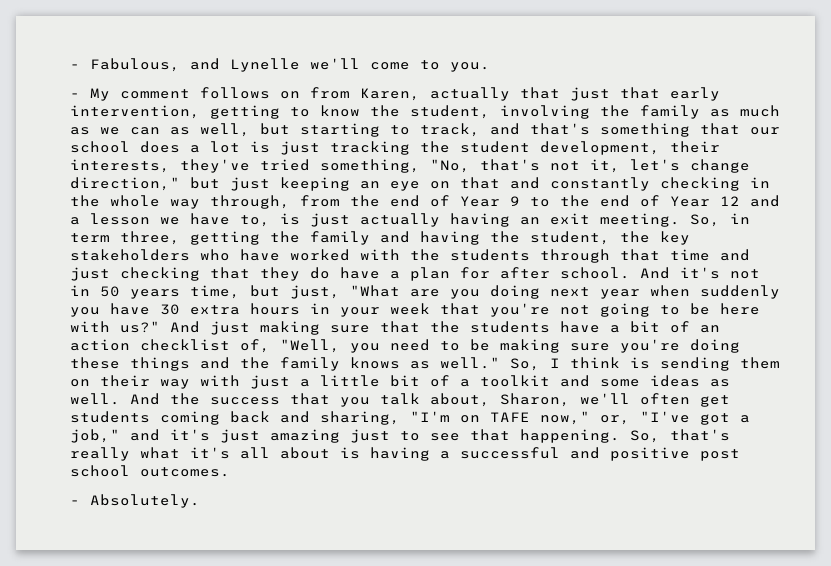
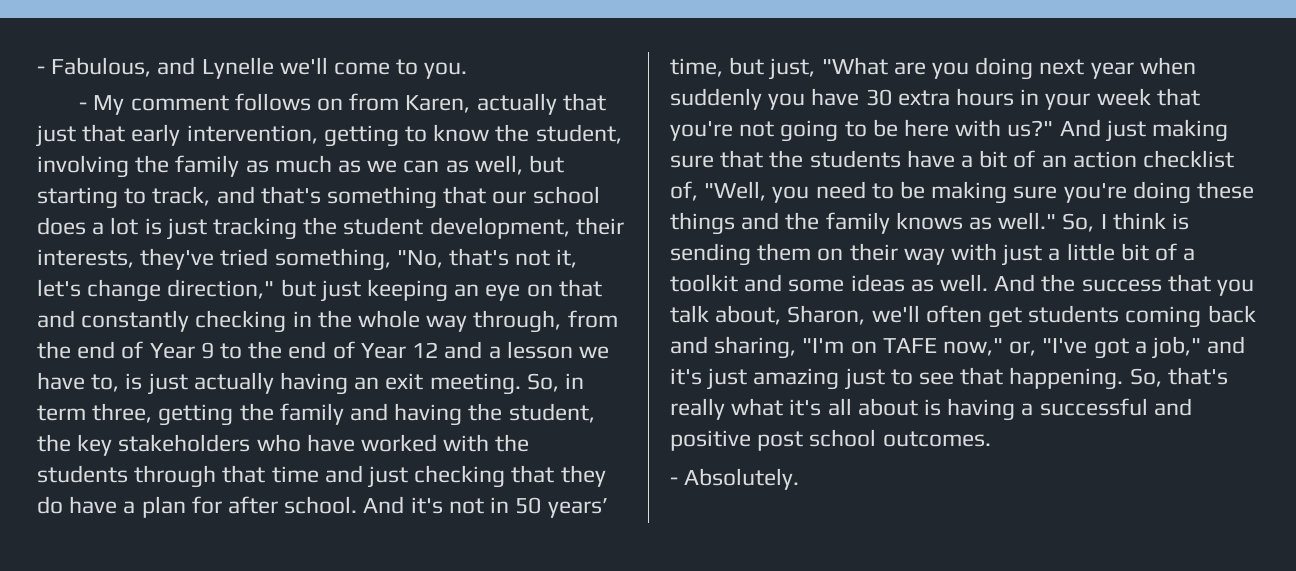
- And it's not in 50 years time, but just, "What are you doing next year when suddenly you have 30 extra hours in your week that you're not going to be here with us?"
+ And it's not in 50 years’ time, but just, "What are you doing next year when suddenly you have 30 extra hours in your week that you're not going to be here with us?"

